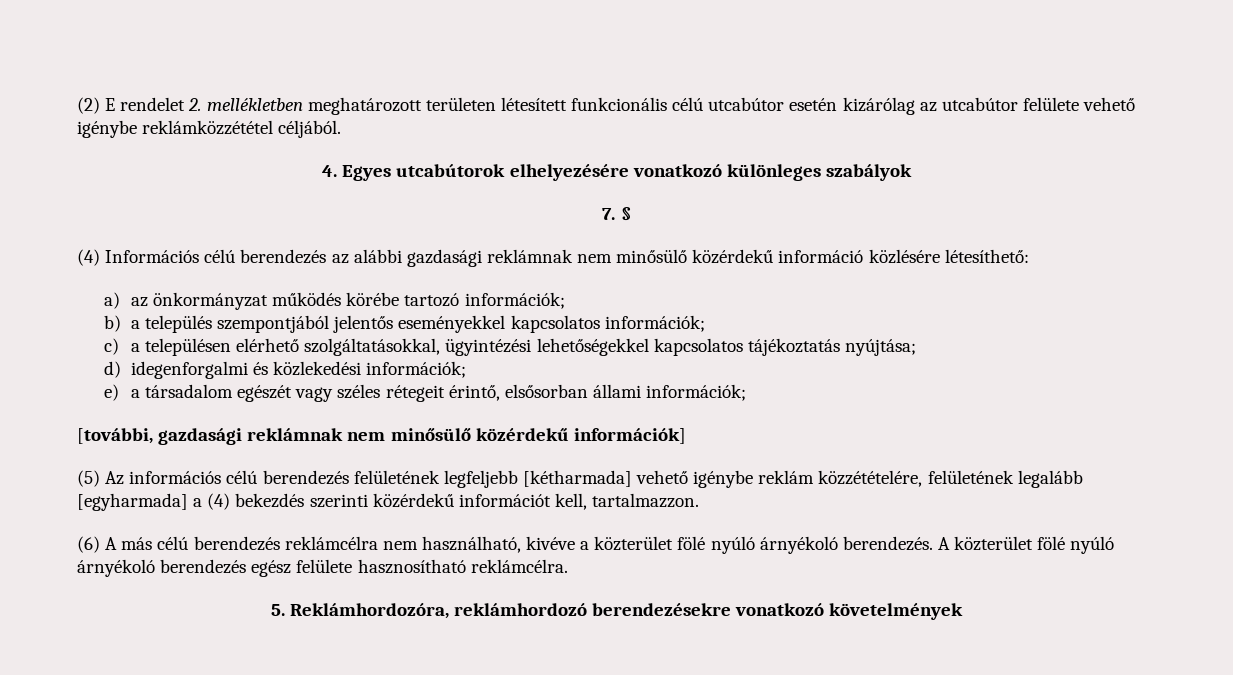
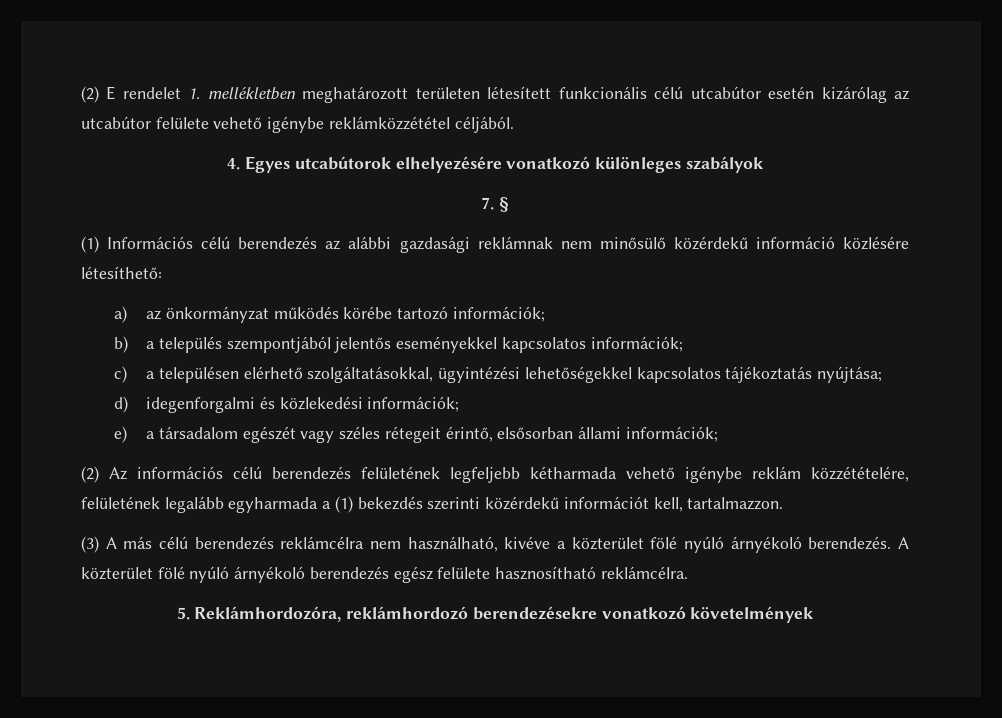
- (2) E rendelet 2. mellékletben meghatározott területen létesített funkcionális célú utcabútor esetén kizárólag az utcabútor felülete vehető igénybe reklámközzététel céljából.
+ (2) E rendelet 1. mellékletben meghatározott területen létesített funkcionális célú utcabútor esetén kizárólag az utcabútor felülete vehető igénybe reklámközzététel céljából.
- (4) Információs célú berendezés az alábbi gazdasági reklámnak nem minősülő közérdekű információ közlésére létesíthető:
+ (1) Információs célú berendezés az alábbi gazdasági reklámnak nem minősülő közérdekű információ közlésére létesíthető:
- [további, gazdasági reklámnak nem minősülő közérdekű információk]
- (5) Az információs célú berendezés felületének legfeljebb [kétharmada] vehető igénybe reklám közzétételére, felületének legalább [egyharmada] a (4) bekezdés szerinti közérdekű információt kell, tartalmazzon.
+ (2) Az információs célú berendezés felületének legfeljebb kétharmada vehető igénybe reklám közzétételére, felületének legalább egyharmada a (1) bekezdés szerinti közérdekű információt kell, tartalmazzon.
- (6) A más célú berendezés reklámcélra nem használható, kivéve a közterület fölé nyúló árnyékoló berendezés.
+ (3) A más célú berendezés reklámcélra nem használható, kivéve a közterület fölé nyúló árnyékoló berendezés.

